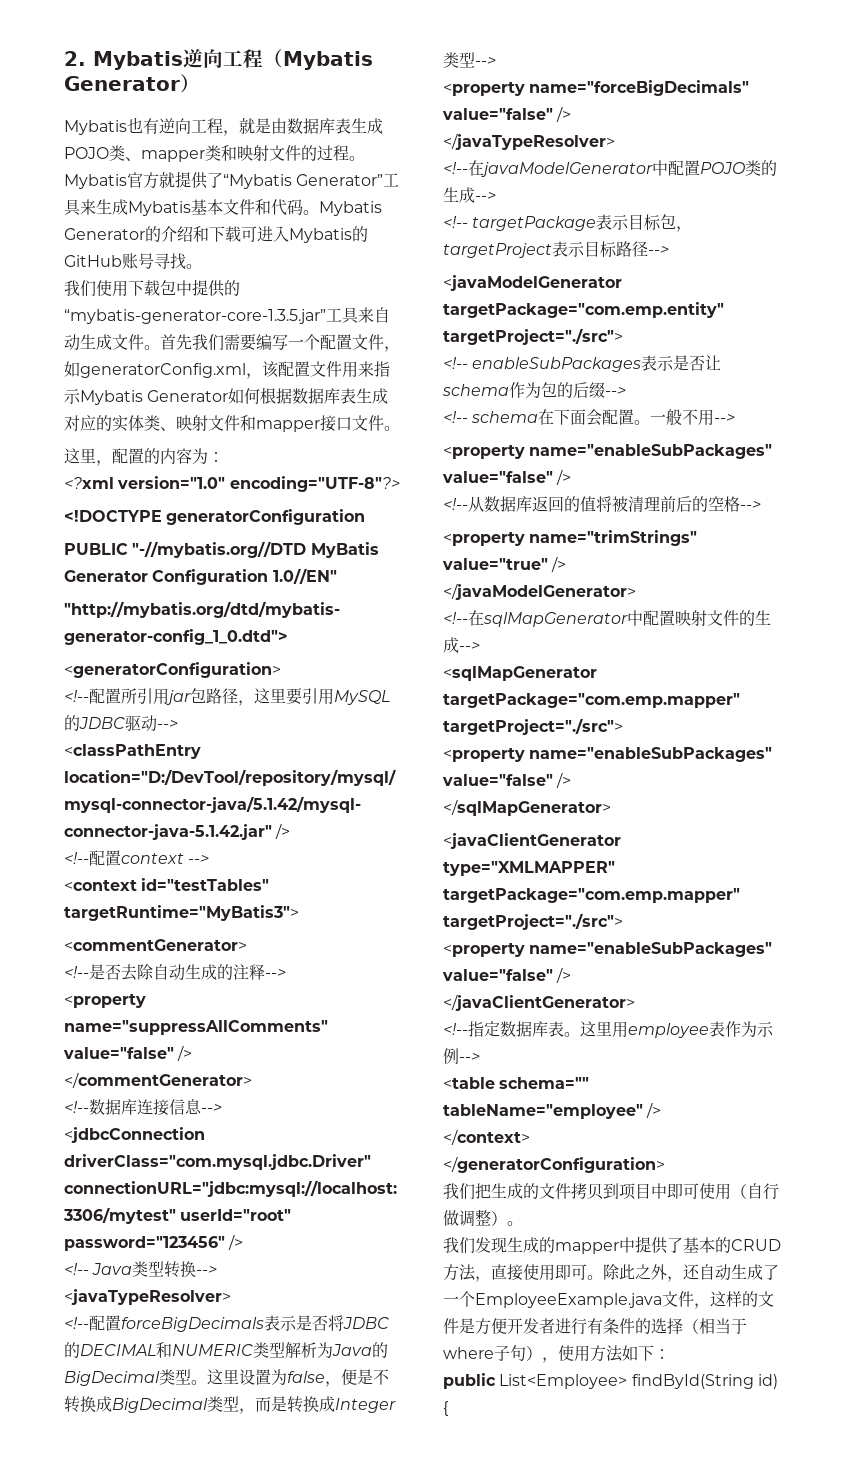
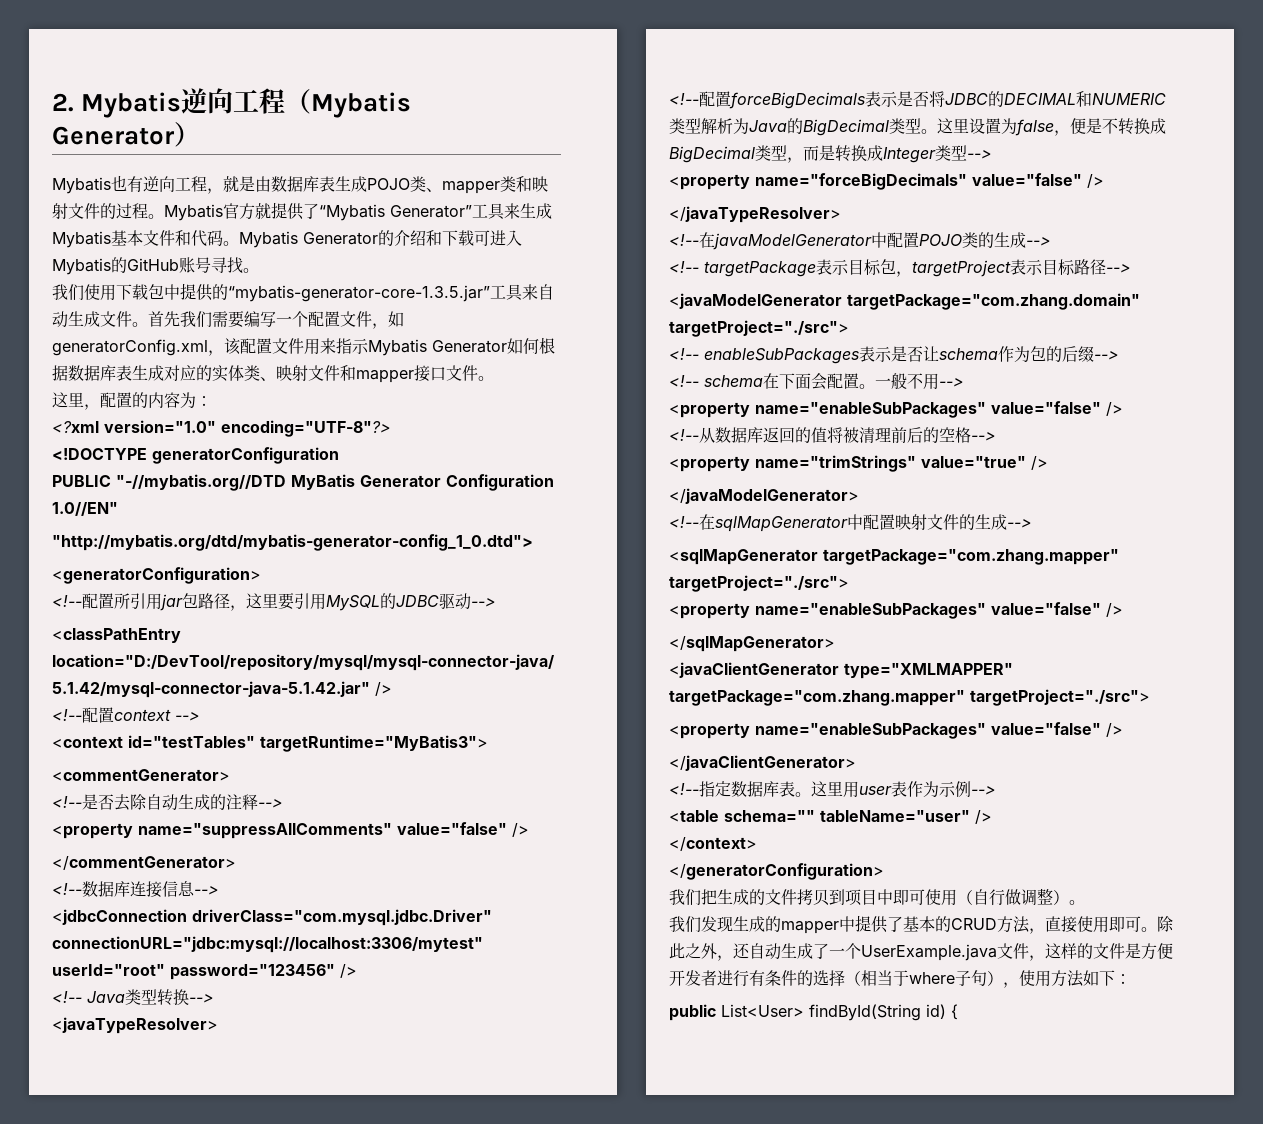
- <javaModelGenerator targetPackage="com.emp.entity" targetProject="./src">
+ <javaModelGenerator targetPackage="com.zhang.domain" targetProject="./src">
- <sqlMapGenerator targetPackage="com.emp.mapper" targetProject="./src">
+ <sqlMapGenerator targetPackage="com.zhang.mapper" targetProject="./src">
- <javaClientGenerator type="XMLMAPPER" targetPackage="com.emp.mapper" targetProject="./src">
+ <javaClientGenerator type="XMLMAPPER" targetPackage="com.zhang.mapper" targetProject="./src">
- 这里用employee表作为示例-->
+ 这里用user表作为示例-->
- <table schema="" tableName="employee" />
+ <table schema="" tableName="user" />
- 除此之外，还自动生成了一个EmployeeExample.java文件，这样的文件是方便开发者进行有条件的选择（相当于where子句），使用方法如下：
+ 除此之外，还自动生成了一个UserExample.java文件，这样的文件是方便开发者进行有条件的选择（相当于where子句），使用方法如下：
- public List<Employee> findById(String id) {
+ public List<User> findById(String id) {

